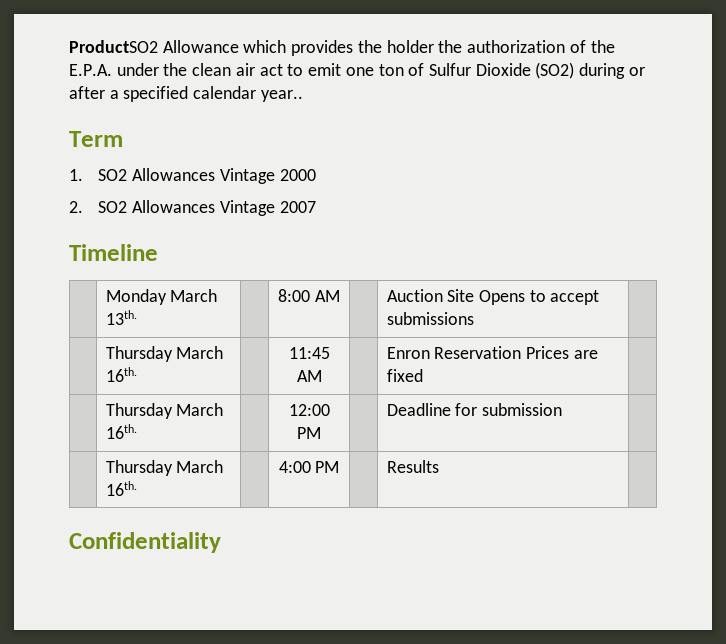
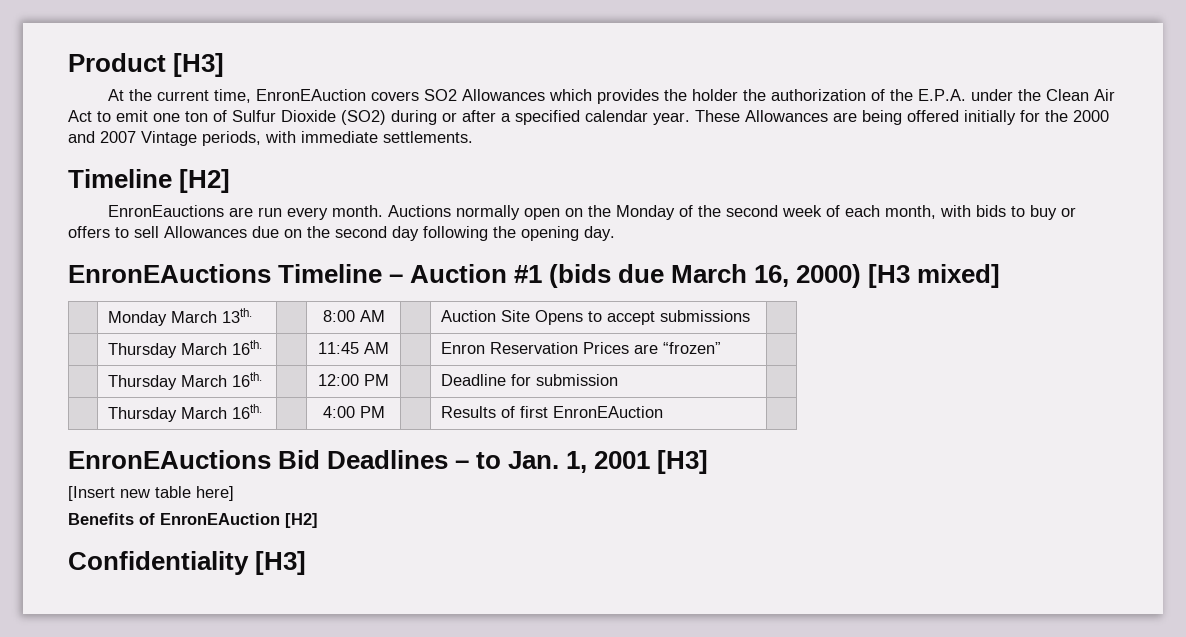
- ProductSO2 Allowance which provides the holder the authorization of the E.P.A. under the clean air act to emit one ton of Sulfur Dioxide (SO2) during or after a specified calendar year..
- Term
- 1. SO2 Allowances Vintage 2000
- 2. SO2 Allowances Vintage 2007
- Timeline
+ Product [H3]
+ At the current time, EnronEAuction covers SO2 Allowances which provides the holder the authorization of the E.P.A. under the Clean Air Act to emit one ton of Sulfur Dioxide (SO2) during or after a specified calendar year. These Allowances are being offered initially for the 2000 and 2007 Vintage periods, with immediate settlements.
+ Timeline [H2]
+ EnronEauctions are run every month. Auctions normally open on the Monday of the second week of each month, with bids to buy or offers to sell Allowances due on the second day following the opening day.
+ EnronEAuctions Timeline – Auction #1 (bids due March 16, 2000) [H3 mixed]
- | Thursday March 16th. | | 11:45 AM | | Enron Reservation Prices are fixed |
+ | Thursday March 16th. | | 11:45 AM | | Enron Reservation Prices are “frozen” |
- | Thursday March 16th. | | 4:00 PM | | Results |
+ | Thursday March 16th. | | 4:00 PM | | Results of first EnronEAuction |
+ EnronEAuctions Bid Deadlines – to Jan. 1, 2001 [H3]
+ [Insert new table here]
+ Benefits of EnronEAuction [H2]
- Confidentiality
+ Confidentiality [H3]

